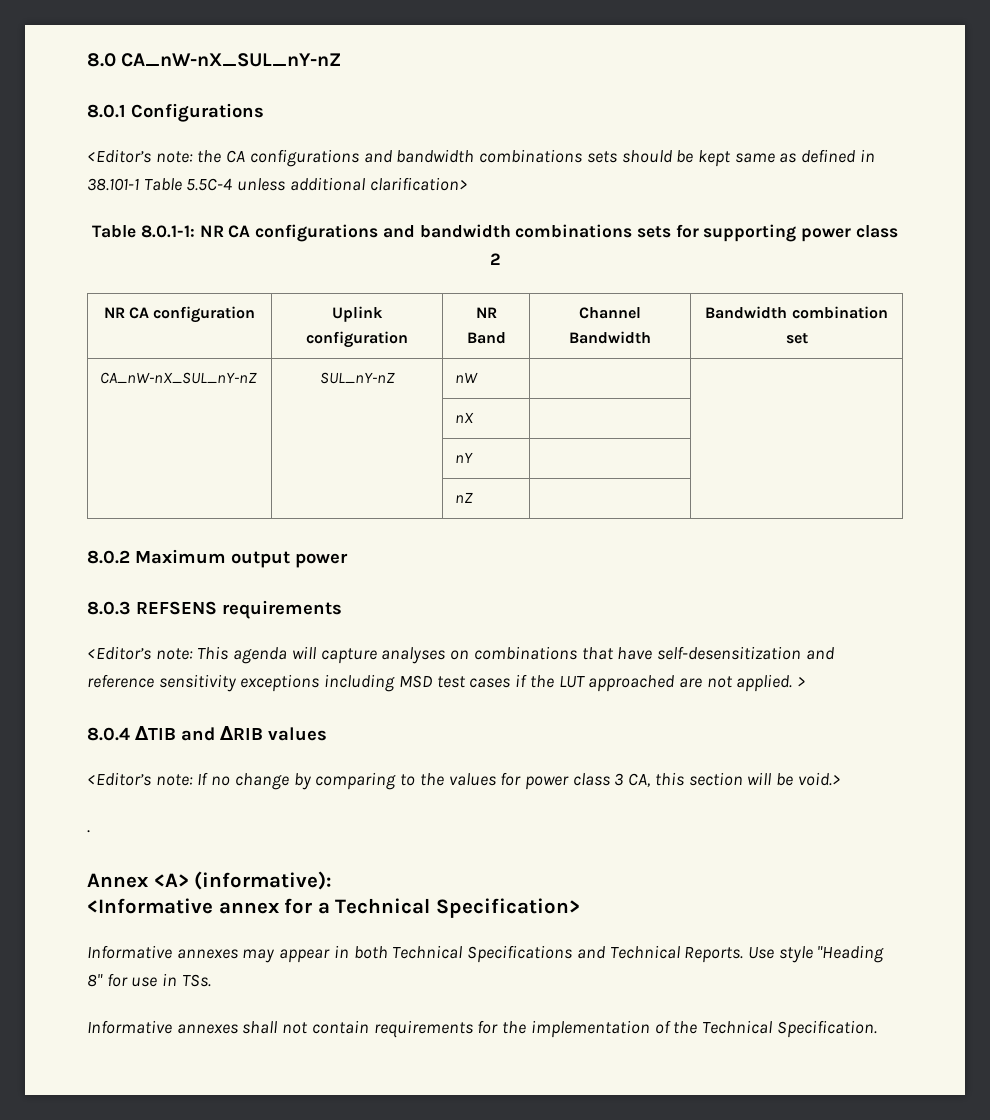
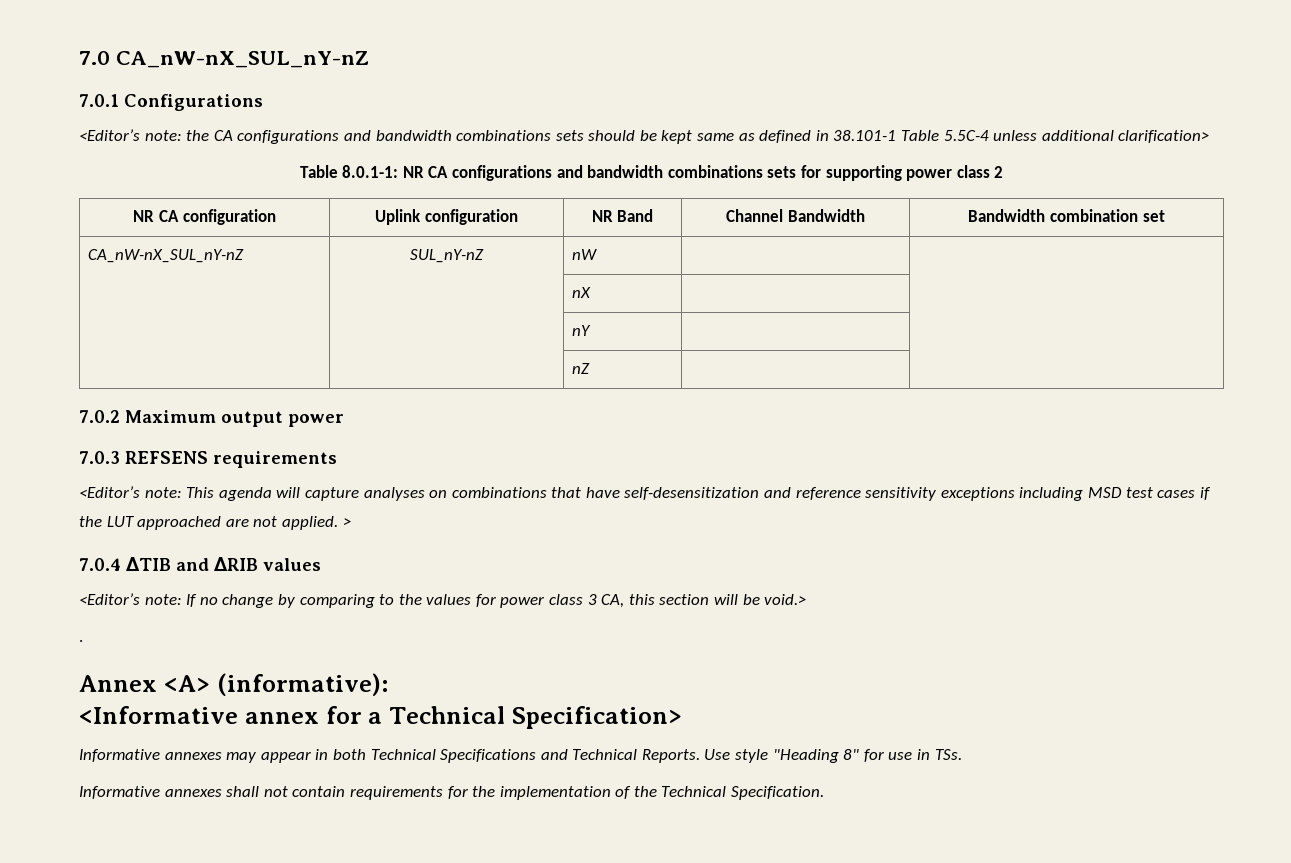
- 8.0 CA_nW-nX_SUL_nY-nZ
+ 7.0 CA_nW-nX_SUL_nY-nZ
- 8.0.1 Configurations
+ 7.0.1 Configurations
- 8.0.2 Maximum output power
+ 7.0.2 Maximum output power
- 8.0.3 REFSENS requirements
+ 7.0.3 REFSENS requirements
- 8.0.4 ∆TIB and ∆RIB values
+ 7.0.4 ∆TIB and ∆RIB values

